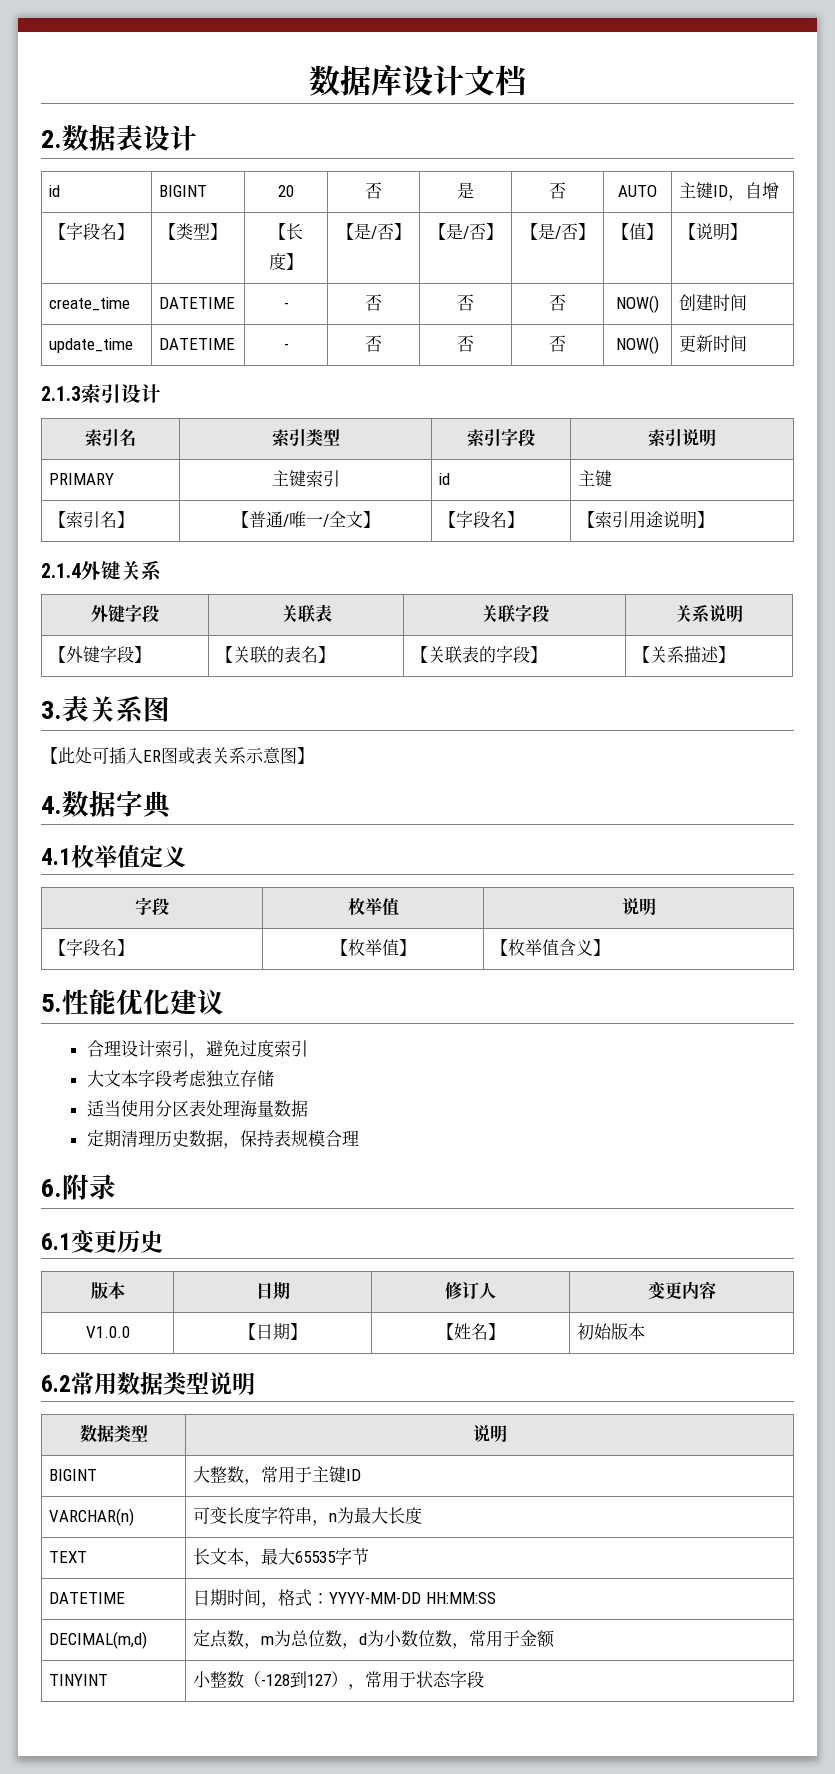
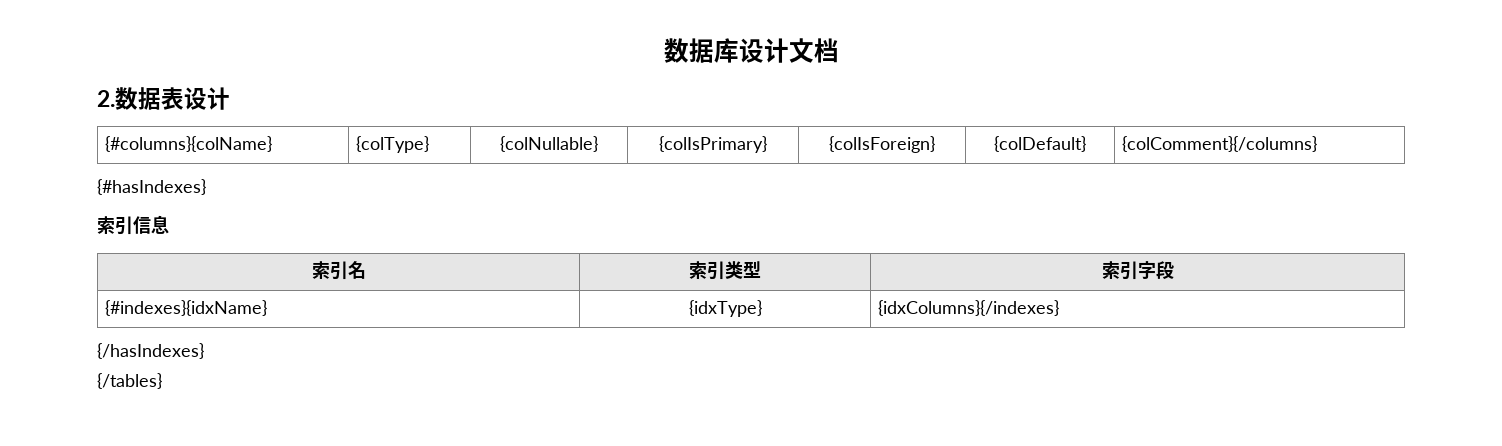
- id | BIGINT | 20 | 否 | 是 | 否 | AUTO | 主键ID，自增
- 【字段名】 | 【类型】 | 【长度】 | 【是/否】 | 【是/否】 | 【是/否】 | 【值】 | 【说明】
- create_time | DATETIME | - | 否 | 否 | 否 | NOW() | 创建时间
- update_time | DATETIME | - | 否 | 否 | 否 | NOW() | 更新时间
- 2.1.3索引设计
+ {#columns}{colName} | {colType} | {colNullable} | {colIsPrimary} | {colIsForeign} | {colDefault} | {colComment}{/columns}
+ {#hasIndexes}
+ 索引信息
- 索引名 | 索引类型 | 索引字段 | 索引说明
- PRIMARY | 主键索引 | id | 主键
- 【索引名】 | 【普通/唯一/全文】 | 【字段名】 | 【索引用途说明】
- 2.1.4外键关系
- 外键字段 | 关联表 | 关联字段 | 关系说明
- 【外键字段】 | 【关联的表名】 | 【关联表的字段】 | 【关系描述】
- 3.表关系图
- 【此处可插入ER图或表关系示意图】
- 4.数据字典
- 4.1枚举值定义
- 字段 | 枚举值 | 说明
- 【字段名】 | 【枚举值】 | 【枚举值含义】
- 5.性能优化建议
- 合理设计索引，避免过度索引
- 大文本字段考虑独立存储
- 适当使用分区表处理海量数据
- 定期清理历史数据，保持表规模合理
- 6.附录
- 6.1变更历史
- 版本 | 日期 | 修订人 | 变更内容
- V1.0.0 | 【日期】 | 【姓名】 | 初始版本
- 6.2常用数据类型说明
- 数据类型 | 说明
- BIGINT | 大整数，常用于主键ID
- VARCHAR(n) | 可变长度字符串，n为最大长度
- TEXT | 长文本，最大65535字节
- DATETIME | 日期时间，格式：YYYY-MM-DD HH:MM:SS
- DECIMAL(m,d) | 定点数，m为总位数，d为小数位数，常用于金额
- TINYINT | 小整数（-128到127），常用于状态字段
+ 索引名 | 索引类型 | 索引字段
+ {#indexes}{idxName} | {idxType} | {idxColumns}{/indexes}
+ {/hasIndexes}
+ {/tables}

